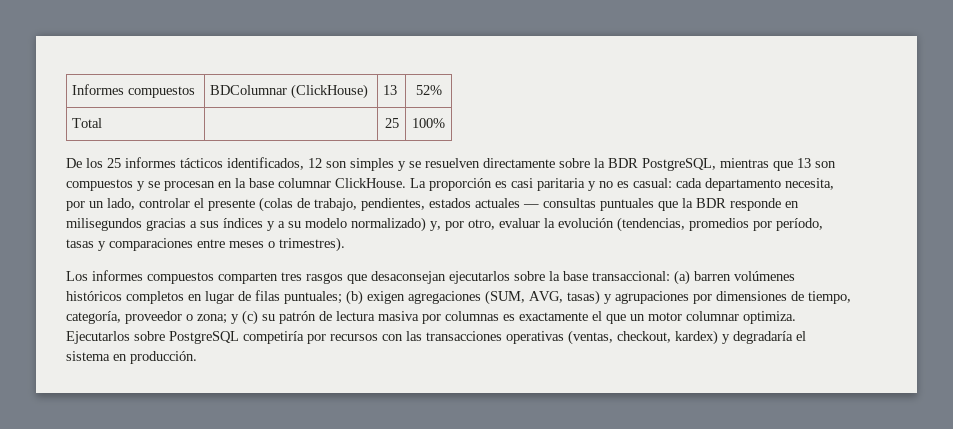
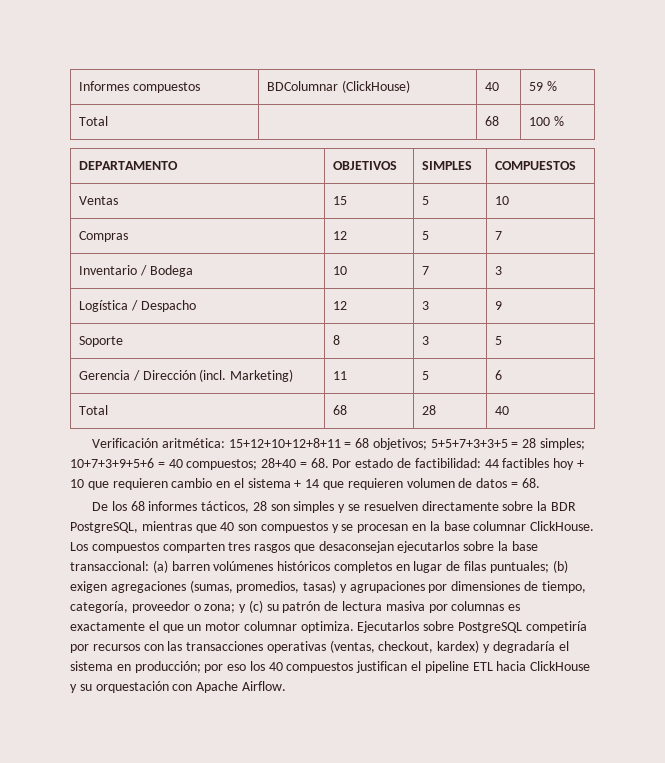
- Informes compuestos | BDColumnar (ClickHouse) | 13 | 52%
- Total | | 25 | 100%
- De los 25 informes tácticos identificados, 12 son simples y se resuelven directamente sobre la BDR PostgreSQL, mientras que 13 son compuestos y se procesan en la base columnar ClickHouse.
+ Informes compuestos | BDColumnar (ClickHouse) | 40 | 59 %
+ Total | | 68 | 100 %
+ DEPARTAMENTO | OBJETIVOS | SIMPLES | COMPUESTOS
+ Ventas | 15 | 5 | 10
+ Compras | 12 | 5 | 7
+ Inventario / Bodega | 10 | 7 | 3
+ Logística / Despacho | 12 | 3 | 9
+ Soporte | 8 | 3 | 5
+ Gerencia / Dirección (incl. Marketing) | 11 | 5 | 6
+ Total | 68 | 28 | 40
+ Verificación aritmética: 15+12+10+12+8+11 = 68 objetivos; 5+5+7+3+3+5 = 28 simples; 10+7+3+9+5+6 = 40 compuestos; 28+40 = 68. Por estado de factibilidad: 44 factibles hoy + 10 que requieren cambio en el sistema + 14 que requieren volumen de datos = 68.
+ De los 68 informes tácticos, 28 son simples y se resuelven directamente sobre la BDR PostgreSQL, mientras que 40 son compuestos y se procesan en la base columnar ClickHouse.
- La proporción es casi paritaria y no es casual: cada departamento necesita, por un lado, controlar el presente (colas de trabajo, pendientes, estados actuales — consultas puntuales que la BDR responde en milisegundos gracias a sus índices y a su modelo normalizado) y, por otro, evaluar la evolución (tendencias, promedios por período, tasas y comparaciones entre meses o trimestres).
- Los informes compuestos comparten tres rasgos que desaconsejan ejecutarlos sobre la base transaccional: (a) barren volúmenes históricos completos en lugar de filas puntuales; (b) exigen agregaciones (SUM, AVG, tasas) y agrupaciones por dimensiones de tiempo, categoría, proveedor o zona; y (c) su patrón de lectura masiva por columnas es exactamente el que un motor columnar optimiza.
+ Los compuestos comparten tres rasgos que desaconsejan ejecutarlos sobre la base transaccional: (a) barren volúmenes históricos completos en lugar de filas puntuales; (b) exigen agregaciones (sumas, promedios, tasas) y agrupaciones por dimensiones de tiempo, categoría, proveedor o zona; y (c) su patrón de lectura masiva por columnas es exactamente el que un motor columnar optimiza.
- Ejecutarlos sobre PostgreSQL competiría por recursos con las transacciones operativas (ventas, checkout, kardex) y degradaría el sistema en producción.
+ Ejecutarlos sobre PostgreSQL competiría por recursos con las transacciones operativas (ventas, checkout, kardex) y degradaría el sistema en producción; por eso los 40 compuestos justifican el pipeline ETL hacia ClickHouse y su orquestación con Apache Airflow.

